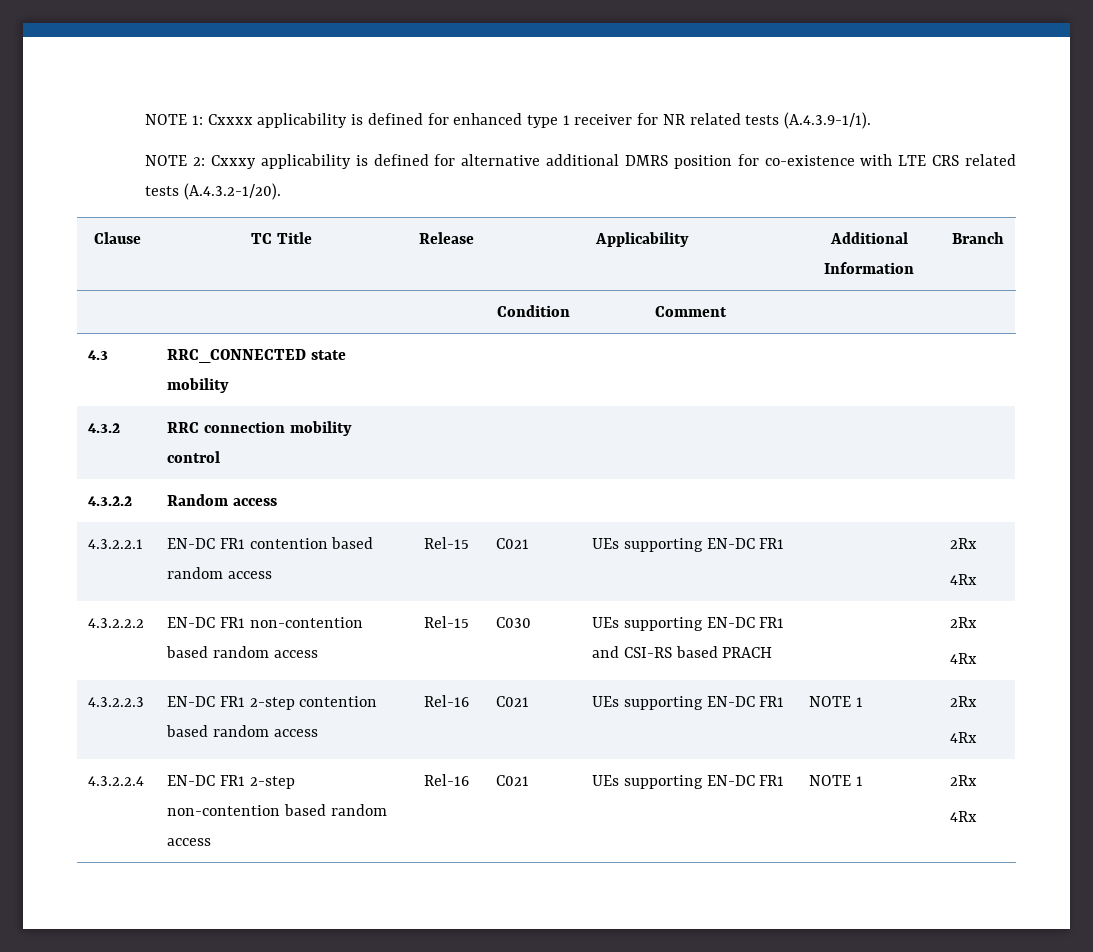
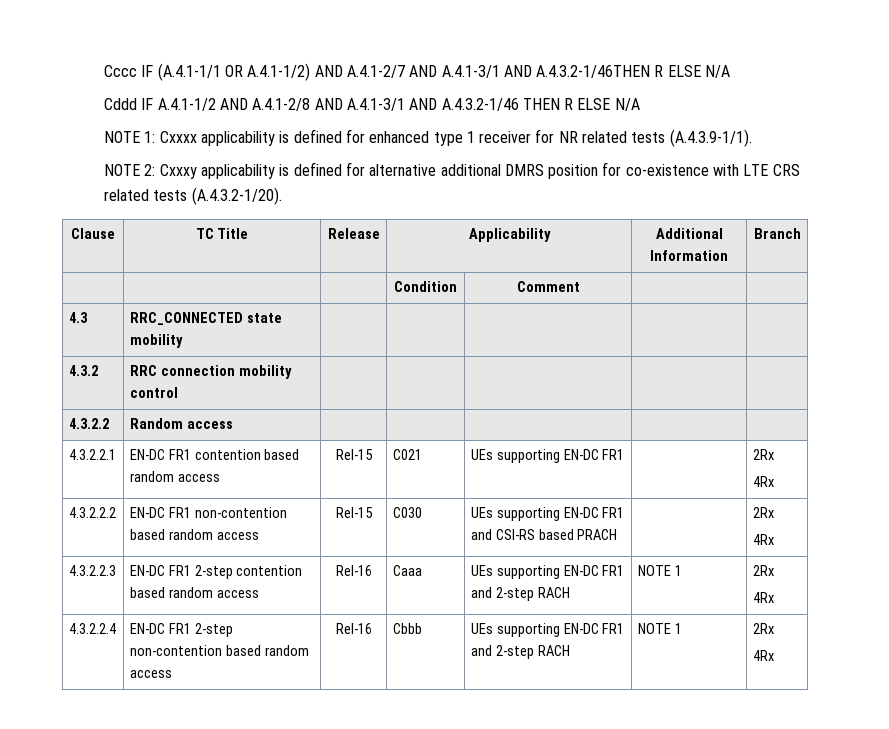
+ Cccc IF (A.4.1-1/1 OR A.4.1-1/2) AND A.4.1-2/7 AND A.4.1-3/1 AND A.4.3.2-1/46THEN R ELSE N/A
+ Cddd IF A.4.1-1/2 AND A.4.1-2/8 AND A.4.1-3/1 AND A.4.3.2-1/46 THEN R ELSE N/A
- 4.3.2.2.3 | EN-DC FR1 2-step contention based random access | Rel-16 | C021 | UEs supporting EN-DC FR1 | NOTE 1 | 2Rx
+ 4.3.2.2.3 | EN-DC FR1 2-step contention based random access | Rel-16 | Caaa | UEs supporting EN-DC FR1 and 2-step RACH | NOTE 1 | 2Rx
- 4.3.2.2.4 | EN-DC FR1 2-step non-contention based random access | Rel-16 | C021 | UEs supporting EN-DC FR1 | NOTE 1 | 2Rx
+ 4.3.2.2.4 | EN-DC FR1 2-step non-contention based random access | Rel-16 | Cbbb | UEs supporting EN-DC FR1 and 2-step RACH | NOTE 1 | 2Rx

